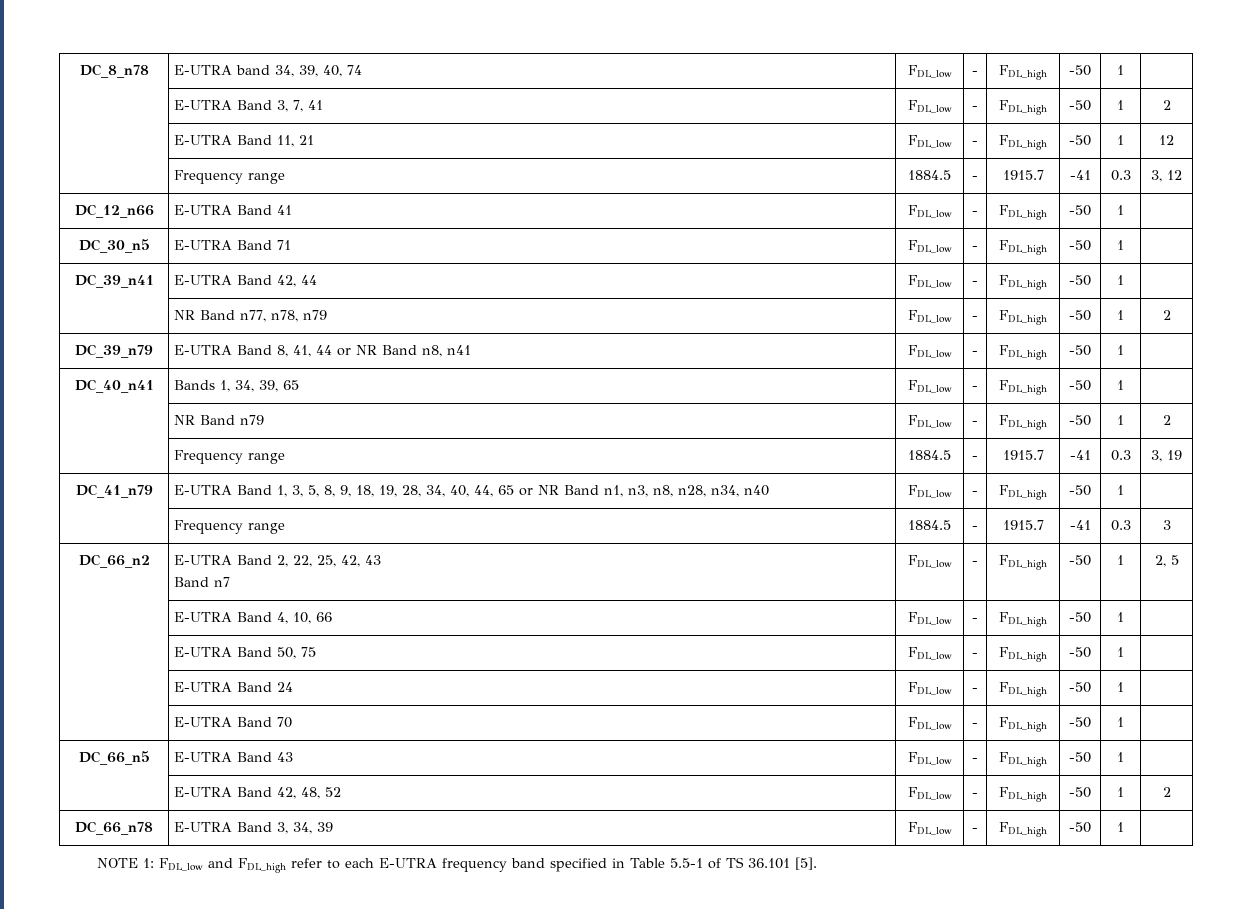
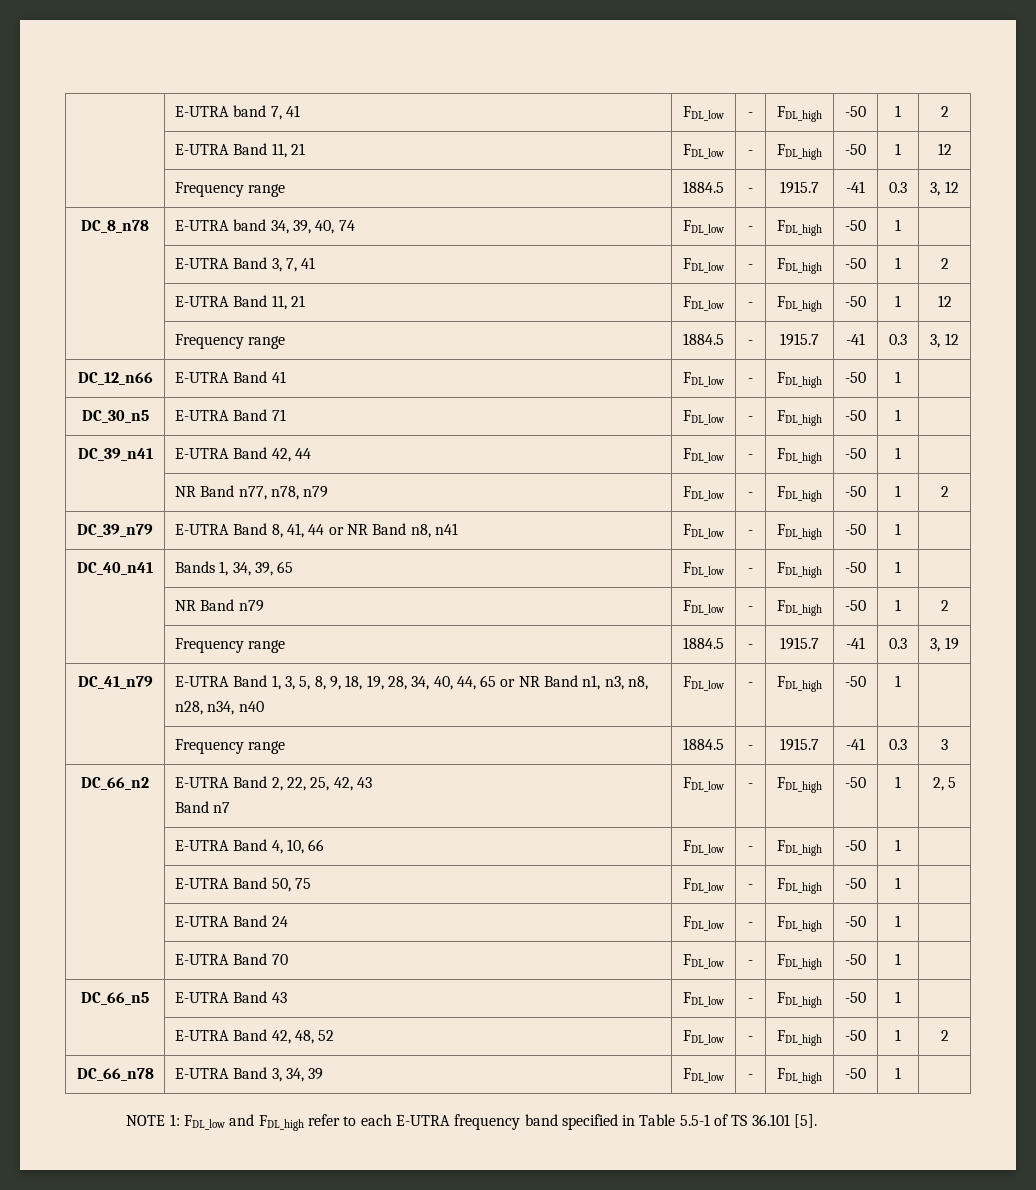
+ | E-UTRA band 7, 41 | FDL_low | - | FDL_high | -50 | 1 | 2
+ | E-UTRA Band 11, 21 | FDL_low | - | FDL_high | -50 | 1 | 12
+ | Frequency range | 1884.5 | - | 1915.7 | -41 | 0.3 | 3, 12

